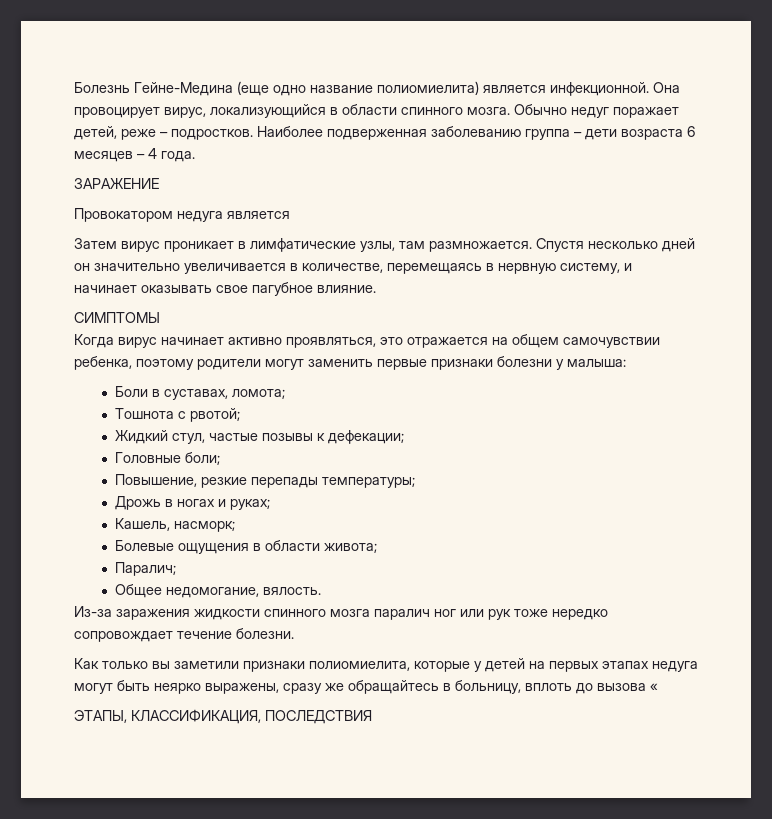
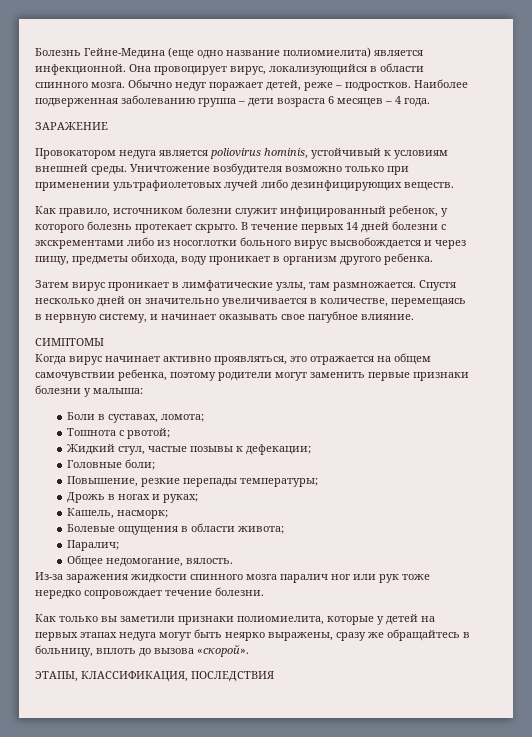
- Провокатором недуга является
+ Провокатором недуга является poliovirus hominis, устойчивый к условиям внешней среды. Уничтожение возбудителя возможно только при применении ультрафиолетовых лучей либо дезинфицирующих веществ.
+ Как правило, источником болезни служит инфицированный ребенок, у которого болезнь протекает скрыто. В течение первых 14 дней болезни с экскрементами либо из носоглотки больного вирус высвобождается и через пищу, предметы обихода, воду проникает в организм другого ребенка.
- Как только вы заметили признаки полиомиелита, которые у детей на первых этапах недуга могут быть неярко выражены, сразу же обращайтесь в больницу, вплоть до вызова «
+ Как только вы заметили признаки полиомиелита, которые у детей на первых этапах недуга могут быть неярко выражены, сразу же обращайтесь в больницу, вплоть до вызова «скорой».

